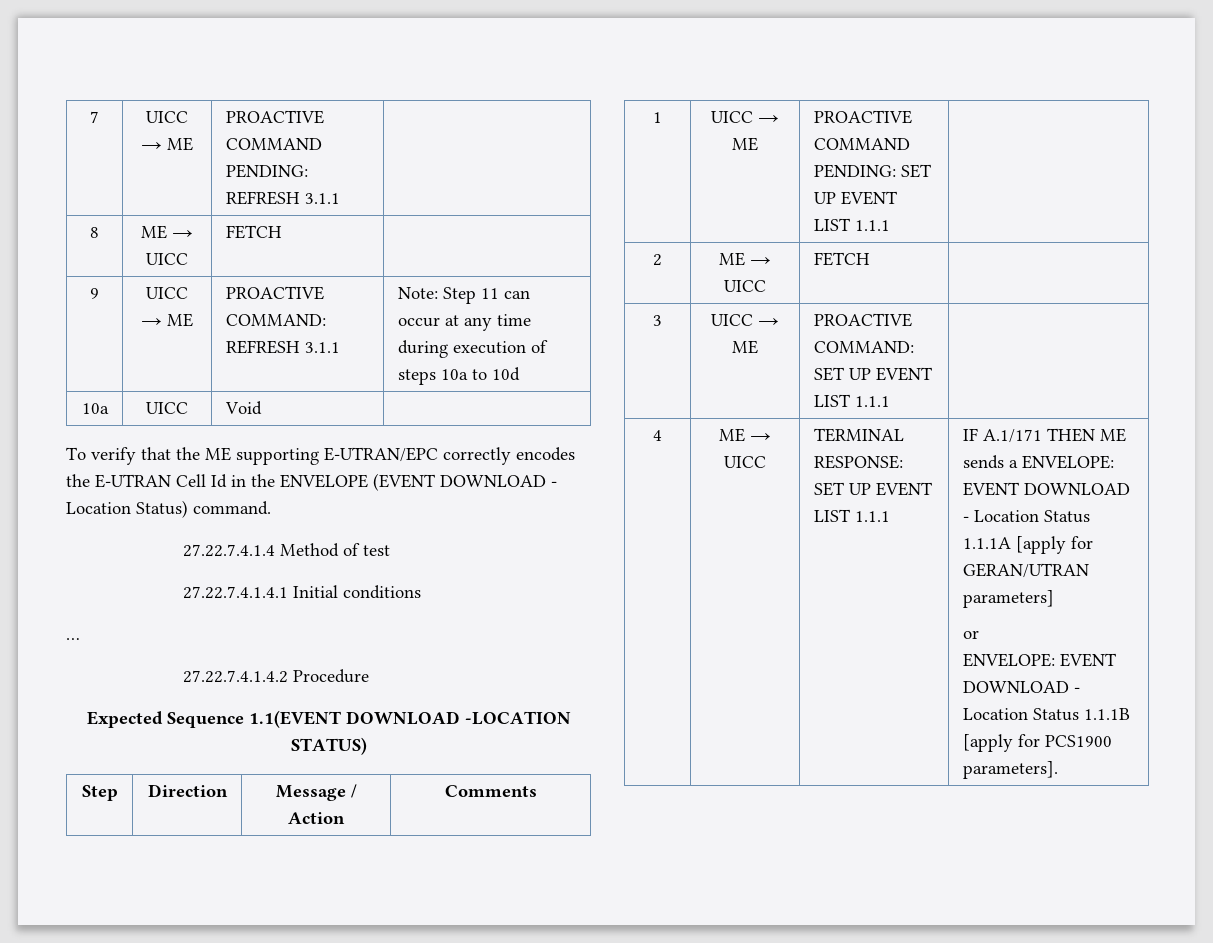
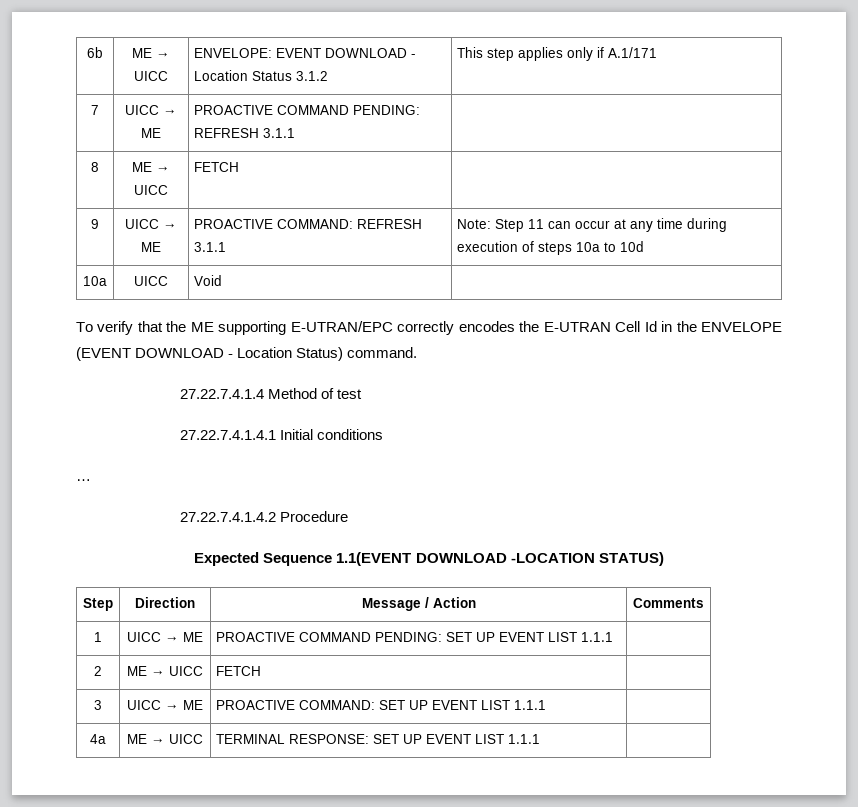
+ 6b | ME → UICC | ENVELOPE: EVENT DOWNLOAD - Location Status 3.1.2 | This step applies only if A.1/171
- 4 | ME → UICC | TERMINAL RESPONSE: SET UP EVENT LIST 1.1.1 | IF A.1/171 THEN ME sends a ENVELOPE: EVENT DOWNLOAD - Location Status 1.1.1A [apply for GERAN/UTRAN parameters]
- or
- ENVELOPE: EVENT DOWNLOAD - Location Status 1.1.1B [apply for PCS1900 parameters].
+ 4a | ME → UICC | TERMINAL RESPONSE: SET UP EVENT LIST 1.1.1 |

